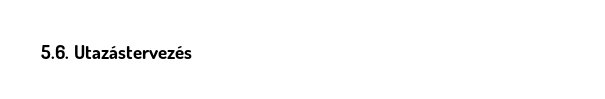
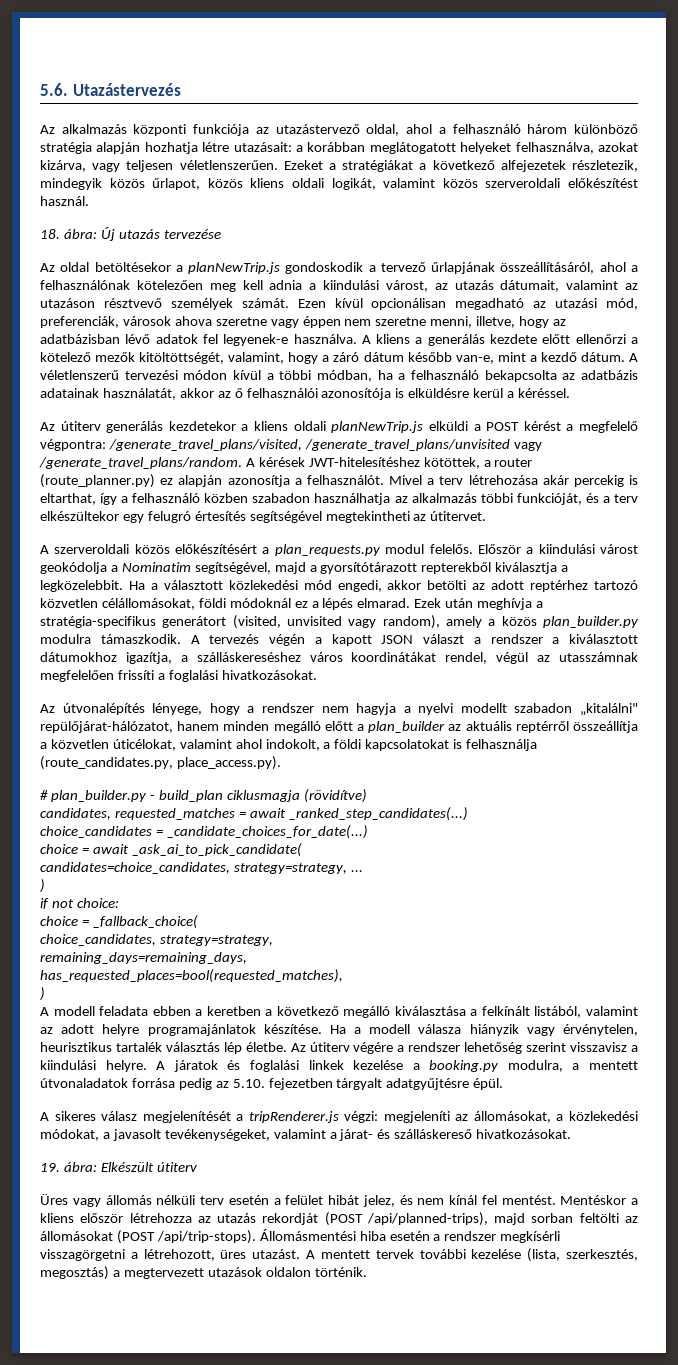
+ Az alkalmazás központi funkciója az utazástervező oldal, ahol a felhasználó három különböző stratégia alapján hozhatja létre utazásait: a korábban meglátogatott helyeket felhasználva, azokat kizárva, vagy teljesen véletlenszerűen. Ezeket a stratégiákat a következő alfejezetek részletezik, mindegyik közös űrlapot, közös kliens oldali logikát, valamint közös szerveroldali előkészítést használ.
+ 18. ábra: Új utazás tervezése
+ Az oldal betöltésekor a planNewTrip.js gondoskodik a tervező űrlapjának összeállításáról, ahol a felhasználónak kötelezően meg kell adnia a kiindulási várost, az utazás dátumait, valamint az utazáson résztvevő személyek számát. Ezen kívül opcionálisan megadható az utazási mód, preferenciák, városok ahova szeretne vagy éppen nem szeretne menni, illetve, hogy az adatbázisban lévő adatok fel legyenek-e használva. A kliens a generálás kezdete előtt ellenőrzi a kötelező mezők kitöltöttségét, valamint, hogy a záró dátum később van-e, mint a kezdő dátum. A véletlenszerű tervezési módon kívül a többi módban, ha a felhasználó bekapcsolta az adatbázis adatainak használatát, akkor az ő felhasználói azonosítója is elküldésre kerül a kéréssel.
+ Az útiterv generálás kezdetekor a kliens oldali planNewTrip.js elküldi a POST kérést a megfelelő végpontra: /generate_travel_plans/visited, /generate_travel_plans/unvisited vagy /generate_travel_plans/random. A kérések JWT-hitelesítéshez kötöttek, a router (route_planner.py) ez alapján azonosítja a felhasználót. Mivel a terv létrehozása akár percekig is eltarthat, így a felhasználó közben szabadon használhatja az alkalmazás többi funkcióját, és a terv elkészültekor egy felugró értesítés segítségével megtekintheti az útitervet.
+ A szerveroldali közös előkészítésért a plan_requests.py modul felelős. Először a kiindulási várost geokódolja a Nominatim segítségével, majd a gyorsítótárazott repterekből kiválasztja a legközelebbit. Ha a választott közlekedési mód engedi, akkor betölti az adott reptérhez tartozó közvetlen célállomásokat, földi módoknál ez a lépés elmarad. Ezek után meghívja a stratégia-specifikus generátort (visited, unvisited vagy random), amely a közös plan_builder.py modulra támaszkodik. A tervezés végén a kapott JSON választ a rendszer a kiválasztott dátumokhoz igazítja, a szálláskereséshez város koordinátákat rendel, végül az utasszámnak megfelelően frissíti a foglalási hivatkozásokat.
+ Az útvonalépítés lényege, hogy a rendszer nem hagyja a nyelvi modellt szabadon „kitalálni" repülőjárat-hálózatot, hanem minden megálló előtt a plan_builder az aktuális reptérről összeállítja a közvetlen úticélokat, valamint ahol indokolt, a földi kapcsolatokat is felhasználja (route_candidates.py, place_access.py).
+ # plan_builder.py - build_plan ciklusmagja (rövidítve)
+ candidates, requested_matches = await _ranked_step_candidates(...)
+ choice_candidates = _candidate_choices_for_date(...)
+ choice = await _ask_ai_to_pick_candidate(
+ candidates=choice_candidates, strategy=strategy, ...
+ )
+ if not choice:
+ choice = _fallback_choice(
+ choice_candidates, strategy=strategy,
+ remaining_days=remaining_days,
+ has_requested_places=bool(requested_matches),
+ )
+ A modell feladata ebben a keretben a következő megálló kiválasztása a felkínált listából, valamint az adott helyre programajánlatok készítése. Ha a modell válasza hiányzik vagy érvénytelen, heurisztikus tartalék választás lép életbe. Az útiterv végére a rendszer lehetőség szerint visszavisz a kiindulási helyre. A járatok és foglalási linkek kezelése a booking.py modulra, a mentett útvonaladatok forrása pedig az 5.10. fejezetben tárgyalt adatgyűjtésre épül.
+ A sikeres válasz megjelenítését a tripRenderer.js végzi: megjeleníti az állomásokat, a közlekedési módokat, a javasolt tevékenységeket, valamint a járat- és szálláskereső hivatkozásokat.
+ 19. ábra: Elkészült útiterv
+ Üres vagy állomás nélküli terv esetén a felület hibát jelez, és nem kínál fel mentést. Mentéskor a kliens először létrehozza az utazás rekordját (POST /api/planned-trips), majd sorban feltölti az állomásokat (POST /api/trip-stops). Állomásmentési hiba esetén a rendszer megkísérli visszagörgetni a létrehozott, üres utazást. A mentett tervek további kezelése (lista, szerkesztés, megosztás) a megtervezett utazások oldalon történik.

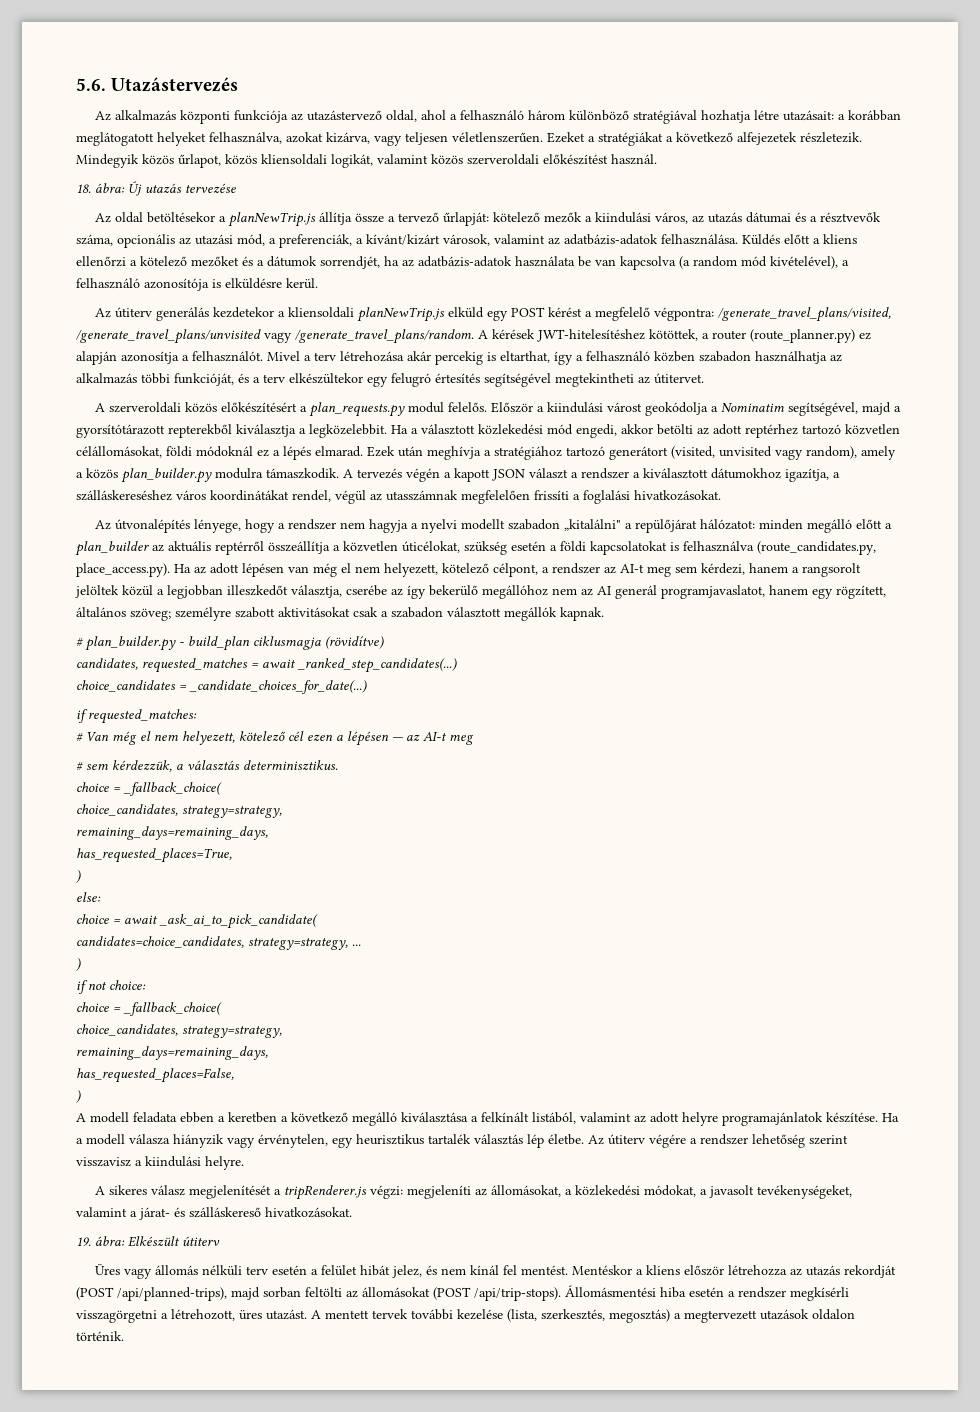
- Az alkalmazás központi funkciója az utazástervező oldal, ahol a felhasználó három különböző stratégia alapján hozhatja létre utazásait: a korábban meglátogatott helyeket felhasználva, azokat kizárva, vagy teljesen véletlenszerűen.
+ Az alkalmazás központi funkciója az utazástervező oldal, ahol a felhasználó három különböző stratégiával hozhatja létre utazásait: a korábban meglátogatott helyeket felhasználva, azokat kizárva, vagy teljesen véletlenszerűen.
- Ezeket a stratégiákat a következő alfejezetek részletezik, mindegyik közös űrlapot, közös kliens oldali logikát, valamint közös szerveroldali előkészítést használ.
+ Ezeket a stratégiákat a következő alfejezetek részletezik. Mindegyik közös űrlapot, közös kliensoldali logikát, valamint közös szerveroldali előkészítést használ.
- Az oldal betöltésekor a planNewTrip.js gondoskodik a tervező űrlapjának összeállításáról, ahol a felhasználónak kötelezően meg kell adnia a kiindulási várost, az utazás dátumait, valamint az utazáson résztvevő személyek számát. Ezen kívül opcionálisan megadható az utazási mód, preferenciák, városok ahova szeretne vagy éppen nem szeretne menni, illetve, hogy az adatbázisban lévő adatok fel legyenek-e használva. A kliens a generálás kezdete előtt ellenőrzi a kötelező mezők kitöltöttségét, valamint, hogy a záró dátum később van-e, mint a kezdő dátum. A véletlenszerű tervezési módon kívül a többi módban, ha a felhasználó bekapcsolta az adatbázis adatainak használatát, akkor az ő felhasználói azonosítója is elküldésre kerül a kéréssel.
+ Az oldal betöltésekor a planNewTrip.js állítja össze a tervező űrlapját: kötelező mezők a kiindulási város, az utazás dátumai és a résztvevők száma, opcionális az utazási mód, a preferenciák, a kívánt/kizárt városok, valamint az adatbázis-adatok felhasználása. Küldés előtt a kliens ellenőrzi a kötelező mezőket és a dátumok sorrendjét, ha az adatbázis-adatok használata be van kapcsolva (a random mód kivételével), a felhasználó azonosítója is elküldésre kerül.
- Az útiterv generálás kezdetekor a kliens oldali planNewTrip.js elküldi a POST kérést a megfelelő végpontra: /generate_travel_plans/visited, /generate_travel_plans/unvisited vagy /generate_travel_plans/random.
+ Az útiterv generálás kezdetekor a kliensoldali planNewTrip.js elküld egy POST kérést a megfelelő végpontra: /generate_travel_plans/visited, /generate_travel_plans/unvisited vagy /generate_travel_plans/random.
- Ezek után meghívja a stratégia-specifikus generátort (visited, unvisited vagy random), amely a közös plan_builder.py modulra támaszkodik.
+ Ezek után meghívja a stratégiához tartozó generátort (visited, unvisited vagy random), amely a közös plan_builder.py modulra támaszkodik.
- Az útvonalépítés lényege, hogy a rendszer nem hagyja a nyelvi modellt szabadon „kitalálni" repülőjárat-hálózatot, hanem minden megálló előtt a plan_builder az aktuális reptérről összeállítja a közvetlen úticélokat, valamint ahol indokolt, a földi kapcsolatokat is felhasználja (route_candidates.py, place_access.py).
+ Az útvonalépítés lényege, hogy a rendszer nem hagyja a nyelvi modellt szabadon „kitalálni" a repülőjárat hálózatot: minden megálló előtt a plan_builder az aktuális reptérről összeállítja a közvetlen úticélokat, szükség esetén a földi kapcsolatokat is felhasználva (route_candidates.py, place_access.py). Ha az adott lépésen van még el nem helyezett, kötelező célpont, a rendszer az AI-t meg sem kérdezi, hanem a rangsorolt jelöltek közül a legjobban illeszkedőt választja, cserébe az így bekerülő megállóhoz nem az AI generál programjavaslatot, hanem egy rögzített, általános szöveg; személyre szabott aktivitásokat csak a szabadon választott megállók kapnak.
+ if requested_matches:
+ # Van még el nem helyezett, kötelező cél ezen a lépésen — az AI-t meg
+ # sem kérdezzük, a választás determinisztikus.
+ choice = _fallback_choice(
+ choice_candidates, strategy=strategy,
+ remaining_days=remaining_days,
+ has_requested_places=True,
+ )
+ else:
- has_requested_places=bool(requested_matches),
+ has_requested_places=False,
- Ha a modell válasza hiányzik vagy érvénytelen, heurisztikus tartalék választás lép életbe.
+ Ha a modell válasza hiányzik vagy érvénytelen, egy heurisztikus tartalék választás lép életbe.
- A járatok és foglalási linkek kezelése a booking.py modulra, a mentett útvonaladatok forrása pedig az 5.10. fejezetben tárgyalt adatgyűjtésre épül.

